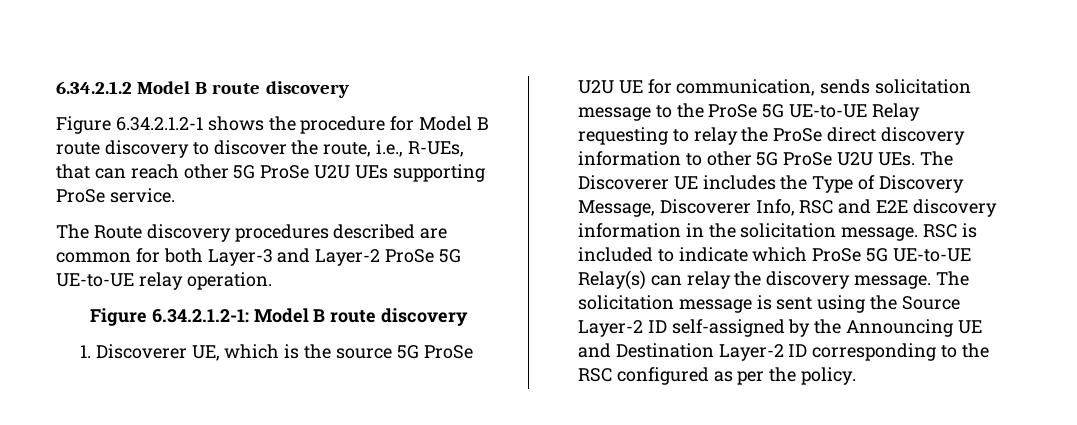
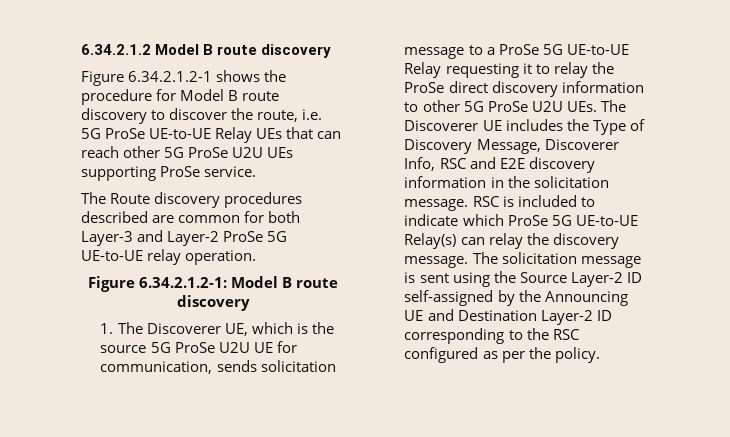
- Figure 6.34.2.1.2-1 shows the procedure for Model B route discovery to discover the route, i.e., R-UEs, that can reach other 5G ProSe U2U UEs supporting ProSe service.
+ Figure 6.34.2.1.2-1 shows the procedure for Model B route discovery to discover the route, i.e. 5G ProSe UE-to-UE Relay UEs that can reach other 5G ProSe U2U UEs supporting ProSe service.
- 1. Discoverer UE, which is the source 5G ProSe U2U UE for communication, sends solicitation message to the ProSe 5G UE-to-UE Relay requesting to relay the ProSe direct discovery information to other 5G ProSe U2U UEs. The Discoverer UE includes the Type of Discovery Message, Discoverer Info, RSC and E2E discovery information in the solicitation message.
+ 1. The Discoverer UE, which is the source 5G ProSe U2U UE for communication, sends solicitation message to a ProSe 5G UE-to-UE Relay requesting it to relay the ProSe direct discovery information to other 5G ProSe U2U UEs. The Discoverer UE includes the Type of Discovery Message, Discoverer Info, RSC and E2E discovery information in the solicitation message.

